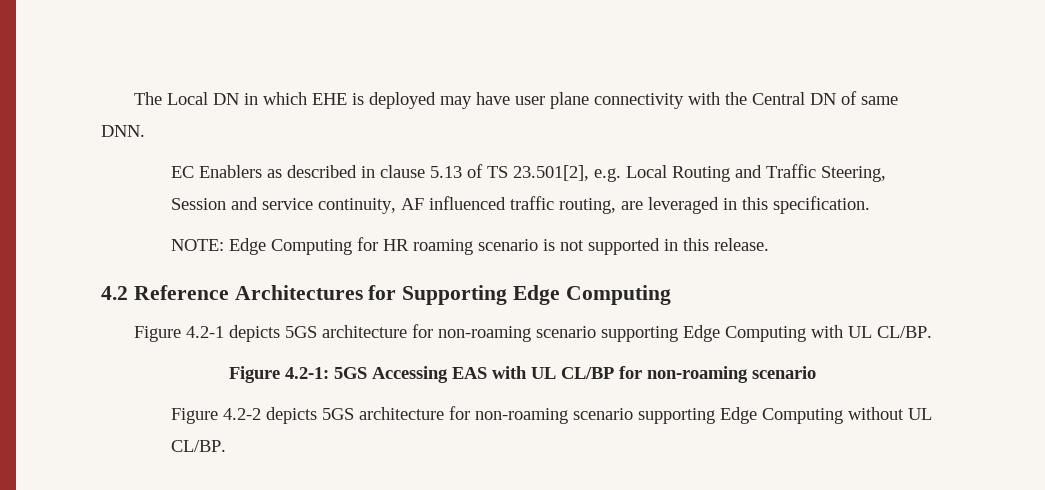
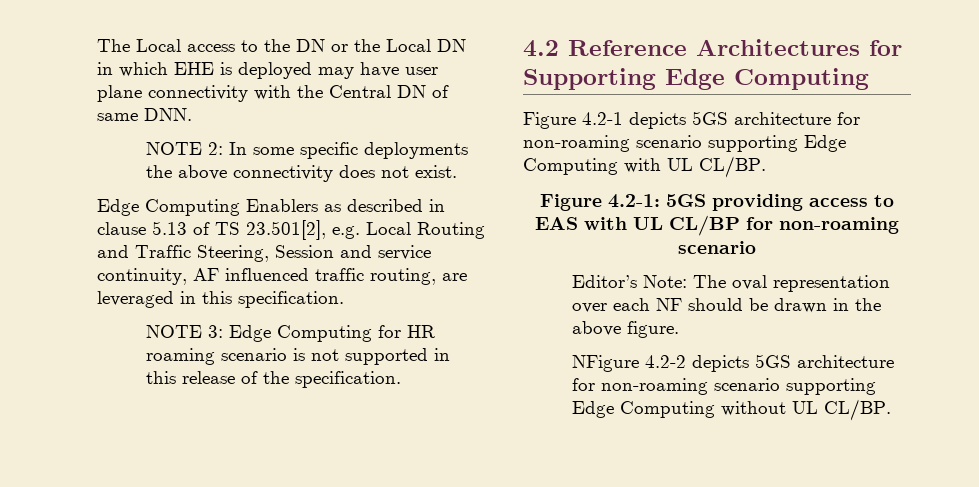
- The Local DN in which EHE is deployed may have user plane connectivity with the Central DN of same DNN.
+ The Local access to the DN or the Local DN in which EHE is deployed may have user plane connectivity with the Central DN of same DNN.
- EC Enablers as described in clause 5.13 of TS 23.501[2], e.g. Local Routing and Traffic Steering, Session and service continuity, AF influenced traffic routing, are leveraged in this specification.
+ NOTE 2: In some specific deployments the above connectivity does not exist.
+ Edge Computing Enablers as described in clause 5.13 of TS 23.501[2], e.g. Local Routing and Traffic Steering, Session and service continuity, AF influenced traffic routing, are leveraged in this specification.
- NOTE: Edge Computing for HR roaming scenario is not supported in this release.
+ NOTE 3: Edge Computing for HR roaming scenario is not supported in this release of the specification.
- Figure 4.2-1: 5GS Accessing EAS with UL CL/BP for non-roaming scenario
+ Figure 4.2-1: 5GS providing access to EAS with UL CL/BP for non-roaming scenario
- Figure 4.2-2 depicts 5GS architecture for non-roaming scenario supporting Edge Computing without UL CL/BP.
+ Editor’s Note: The oval representation over each NF should be drawn in the above figure.
+ NFigure 4.2-2 depicts 5GS architecture for non-roaming scenario supporting Edge Computing without UL CL/BP.

